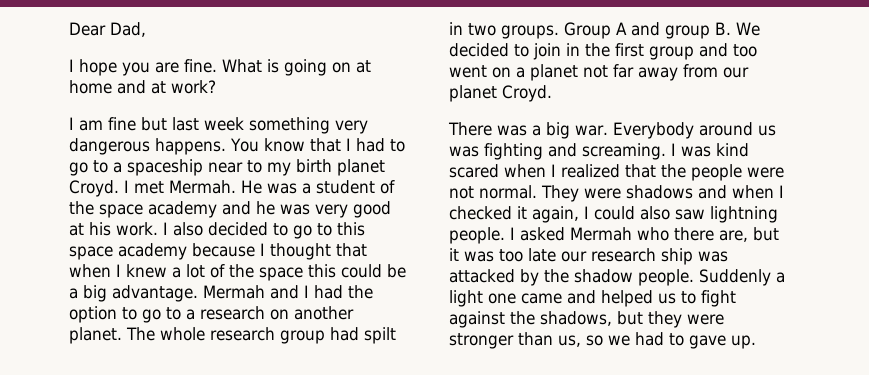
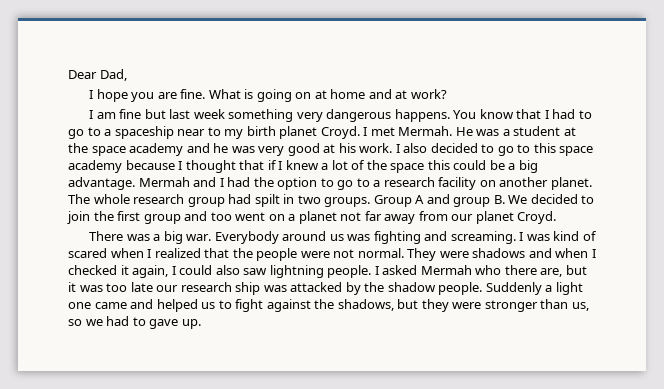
- He was a student of the space academy and he was very good at his work.
+ He was a student at the space academy and he was very good at his work.
- I also decided to go to this space academy because I thought that when I knew a lot of the space this could be a big advantage.
+ I also decided to go to this space academy because I thought that if I knew a lot of the space this could be a big advantage.
- Mermah and I had the option to go to a research on another planet.
+ Mermah and I had the option to go to a research facility on another planet.
- Group A and group B. We decided to join in the first group and too went on a planet not far away from our planet Croyd.
+ Group A and group B. We decided to join the first group and too went on a planet not far away from our planet Croyd.
- I was kind scared when I realized that the people were not normal.
+ I was kind of scared when I realized that the people were not normal.

